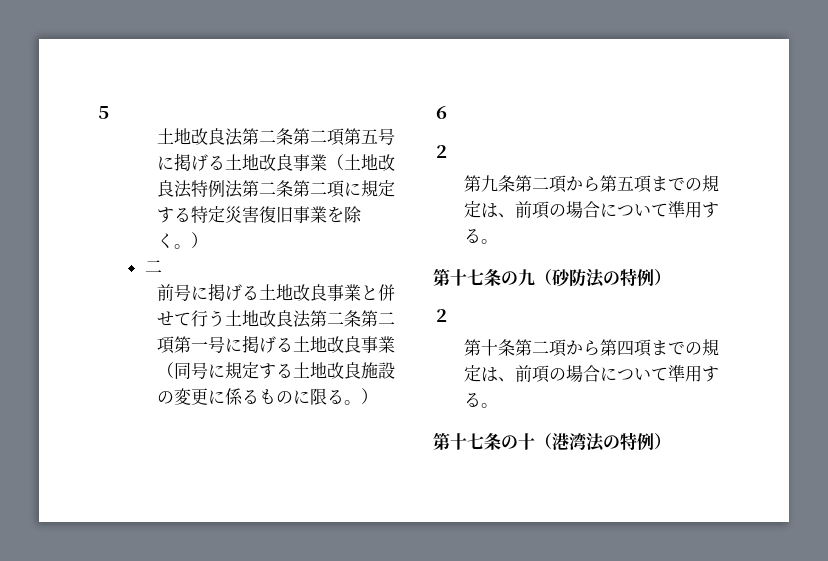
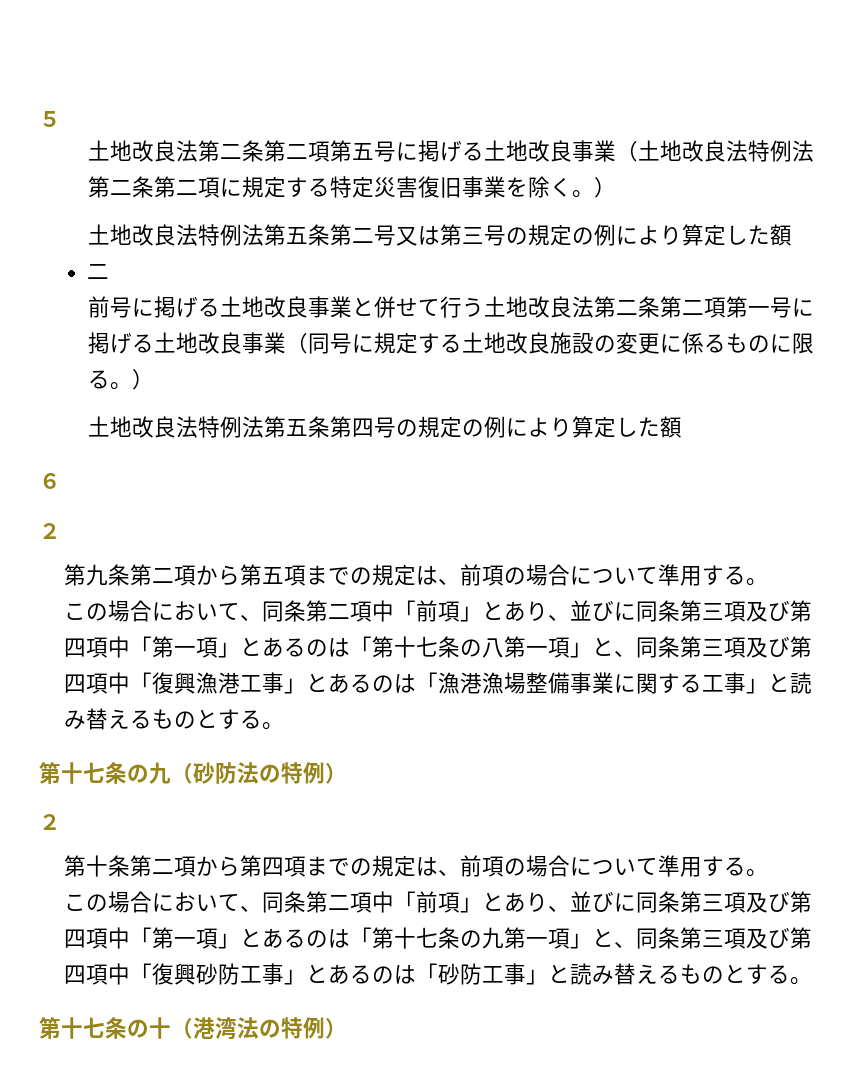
+ 土地改良法特例法第五条第二号又は第三号の規定の例により算定した額
+ 土地改良法特例法第五条第四号の規定の例により算定した額
+ この場合において、同条第二項中「前項」とあり、並びに同条第三項及び第四項中「第一項」とあるのは「第十七条の八第一項」と、同条第三項及び第四項中「復興漁港工事」とあるのは「漁港漁場整備事業に関する工事」と読み替えるものとする。
+ この場合において、同条第二項中「前項」とあり、並びに同条第三項及び第四項中「第一項」とあるのは「第十七条の九第一項」と、同条第三項及び第四項中「復興砂防工事」とあるのは「砂防工事」と読み替えるものとする。

